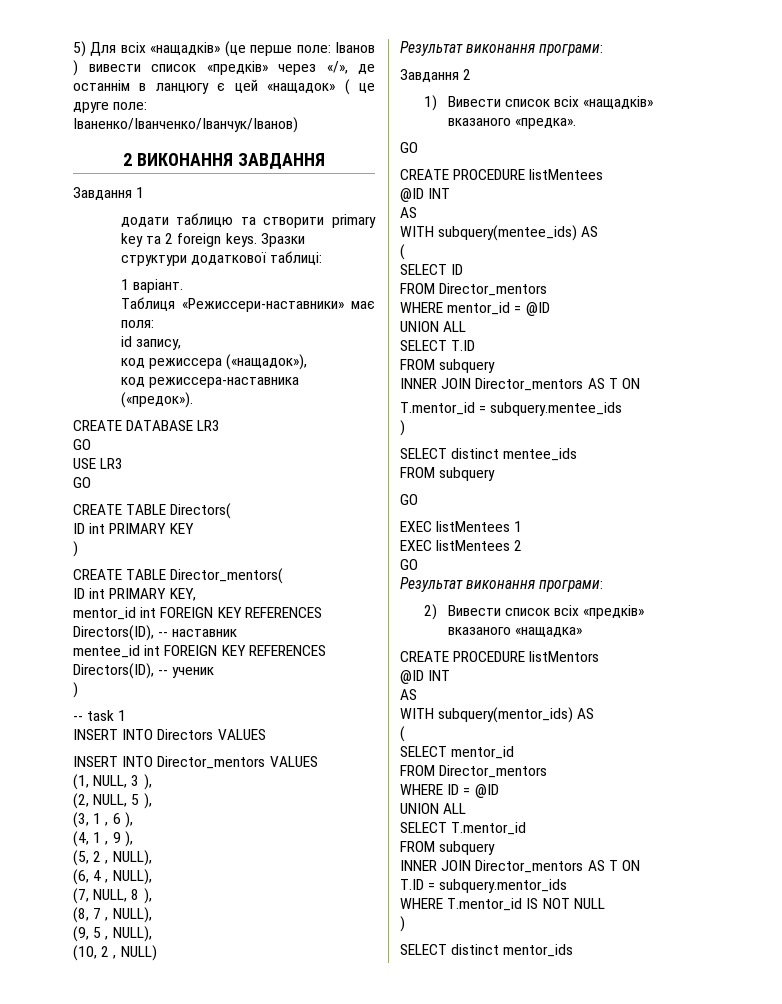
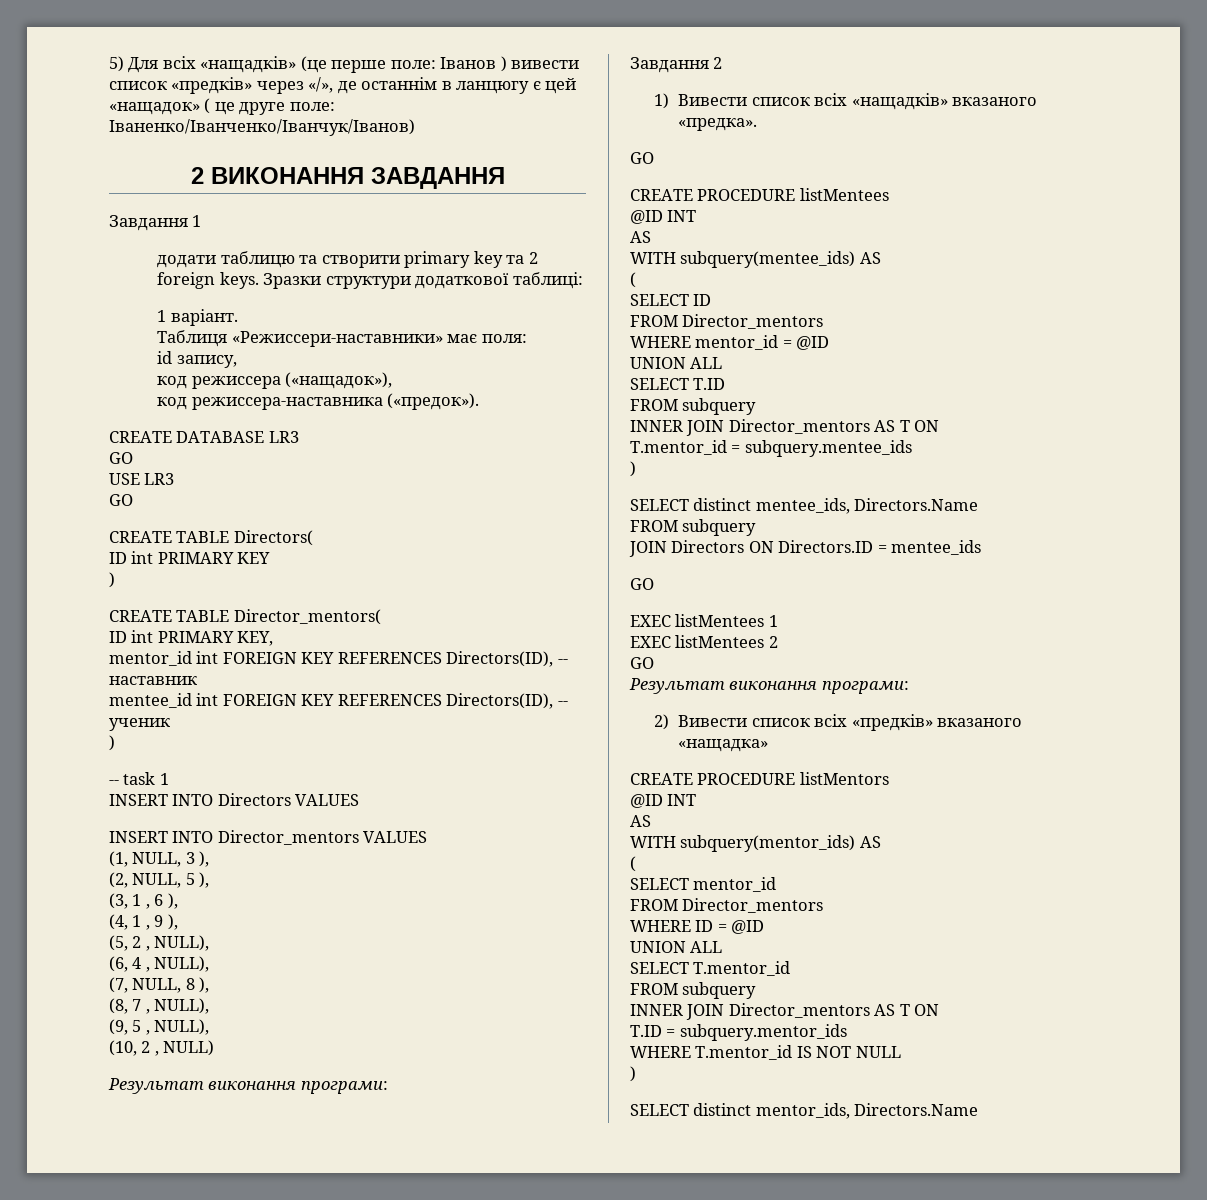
- SELECT distinct mentee_ids
+ SELECT distinct mentee_ids, Directors.Name
  FROM subquery
+ JOIN Directors ON Directors.ID = mentee_ids
- SELECT distinct mentor_ids
+ SELECT distinct mentor_ids, Directors.Name

